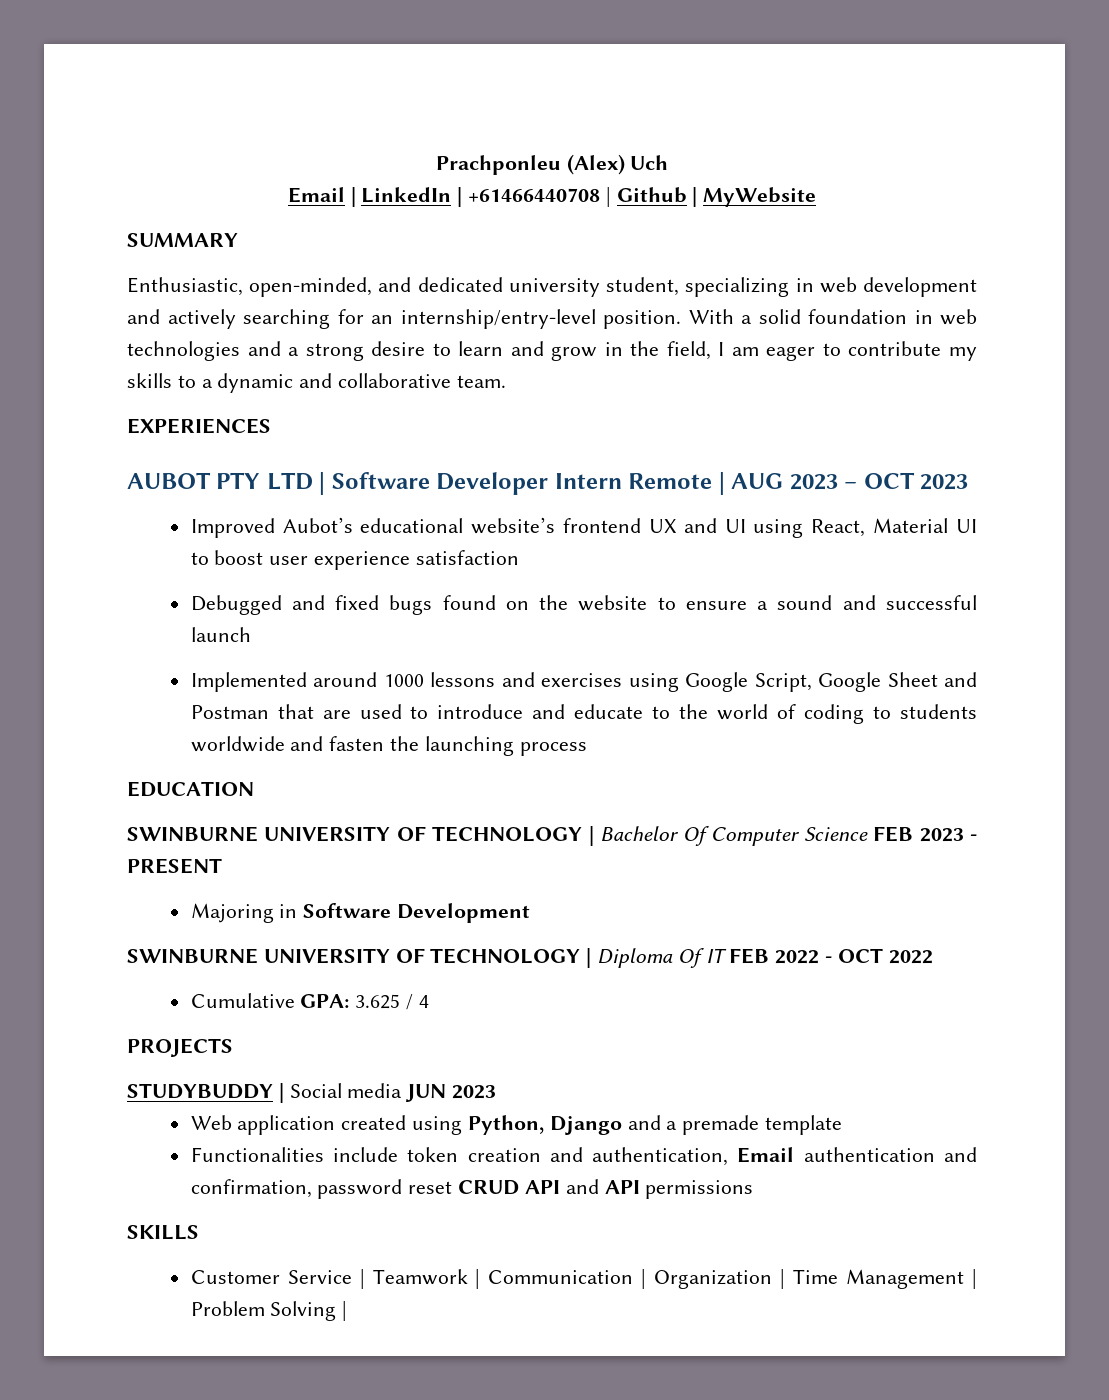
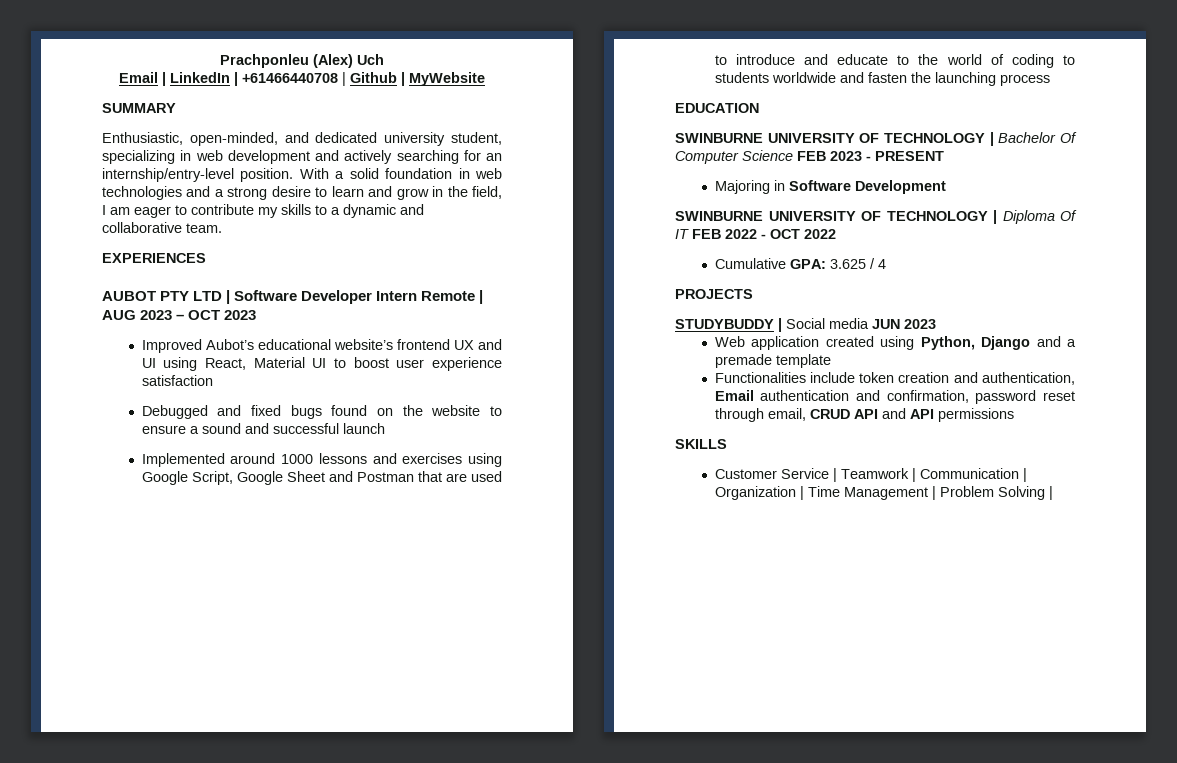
- Functionalities include token creation and authentication, Email authentication and confirmation, password reset CRUD API and API permissions
+ Functionalities include token creation and authentication, Email authentication and confirmation, password reset through email, CRUD API and API permissions

